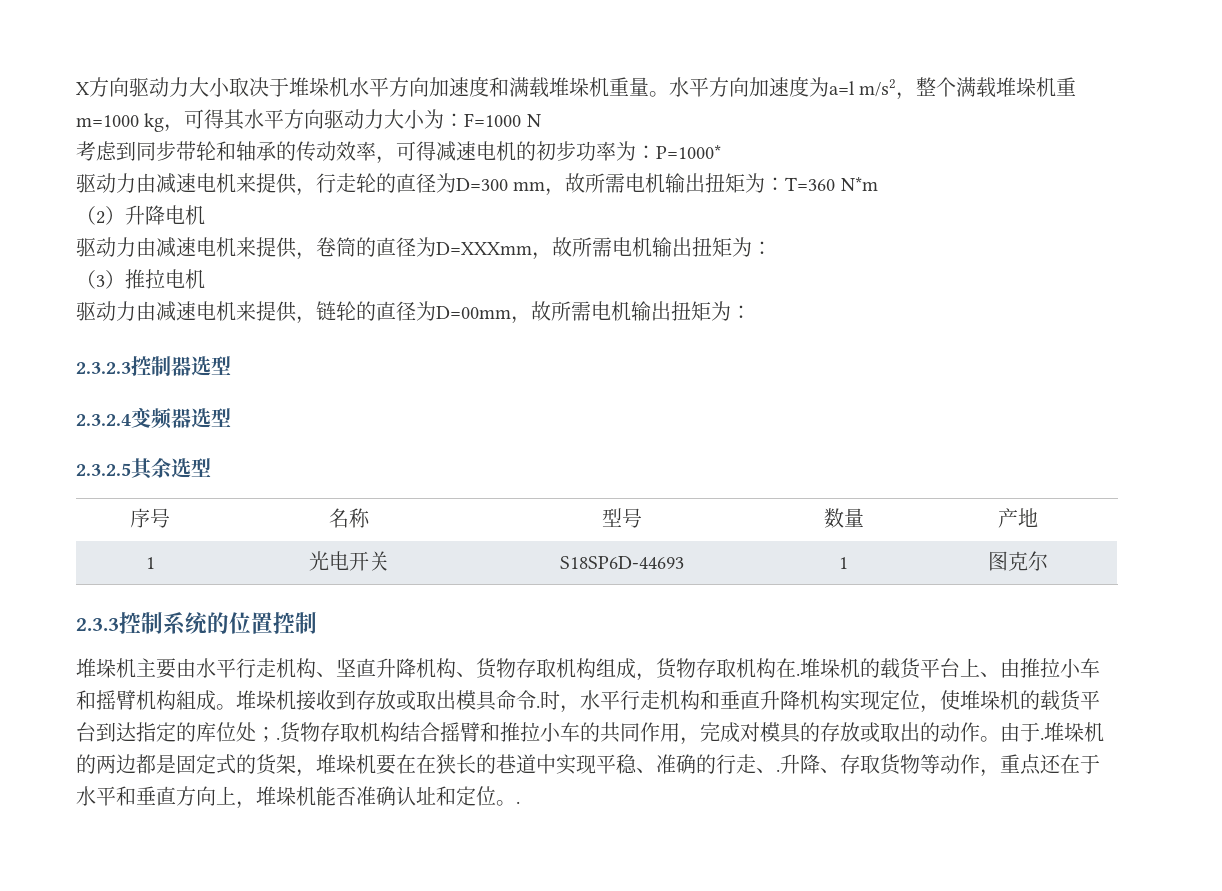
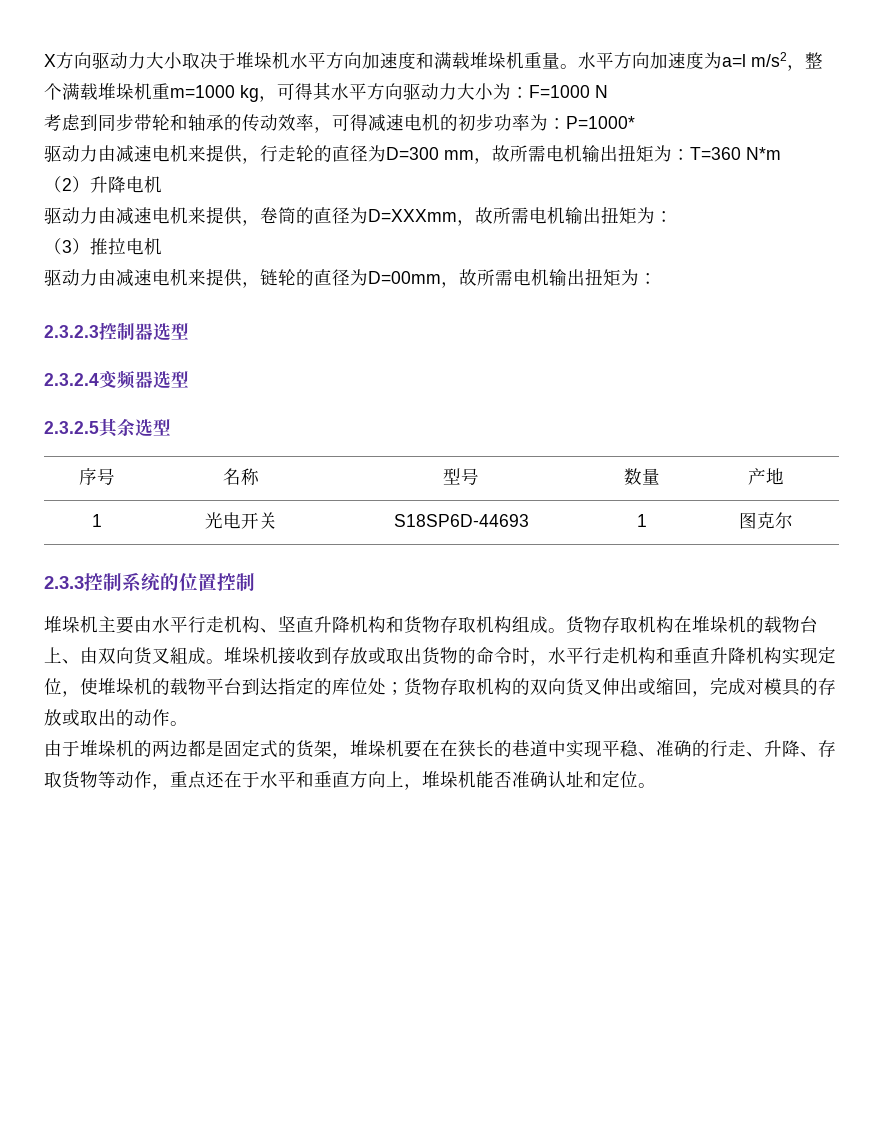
- 堆垛机主要由水平行走机构、坚直升降机构、货物存取机构组成，货物存取机构在.堆垛机的载货平台上、由推拉小车和摇臂机构組成。
+ 堆垛机主要由水平行走机构、坚直升降机构和货物存取机构组成。货物存取机构在堆垛机的载物台上、由双向货叉組成。
- 堆垛机接收到存放或取出模具命令.时，水平行走机构和垂直升降机构实现定位，使堆垛机的载货平台到达指定的库位处；
+ 堆垛机接收到存放或取出货物的命令时，水平行走机构和垂直升降机构实现定位，使堆垛机的载物平台到达指定的库位处；
- .货物存取机构结合摇臂和推拉小车的共同作用，完成对模具的存放或取出的动作。由于.堆垛机的两边都是固定式的货架，堆垛机要在在狭长的巷道中实现平稳、准确的行走、.升降、存取货物等动作，重点还在于水平和垂直方向上，堆垛机能否准确认址和定位。.
+ 货物存取机构的双向货叉伸出或缩回，完成对模具的存放或取出的动作。
+ 由于堆垛机的两边都是固定式的货架，堆垛机要在在狭长的巷道中实现平稳、准确的行走、升降、存取货物等动作，重点还在于水平和垂直方向上，堆垛机能否准确认址和定位。

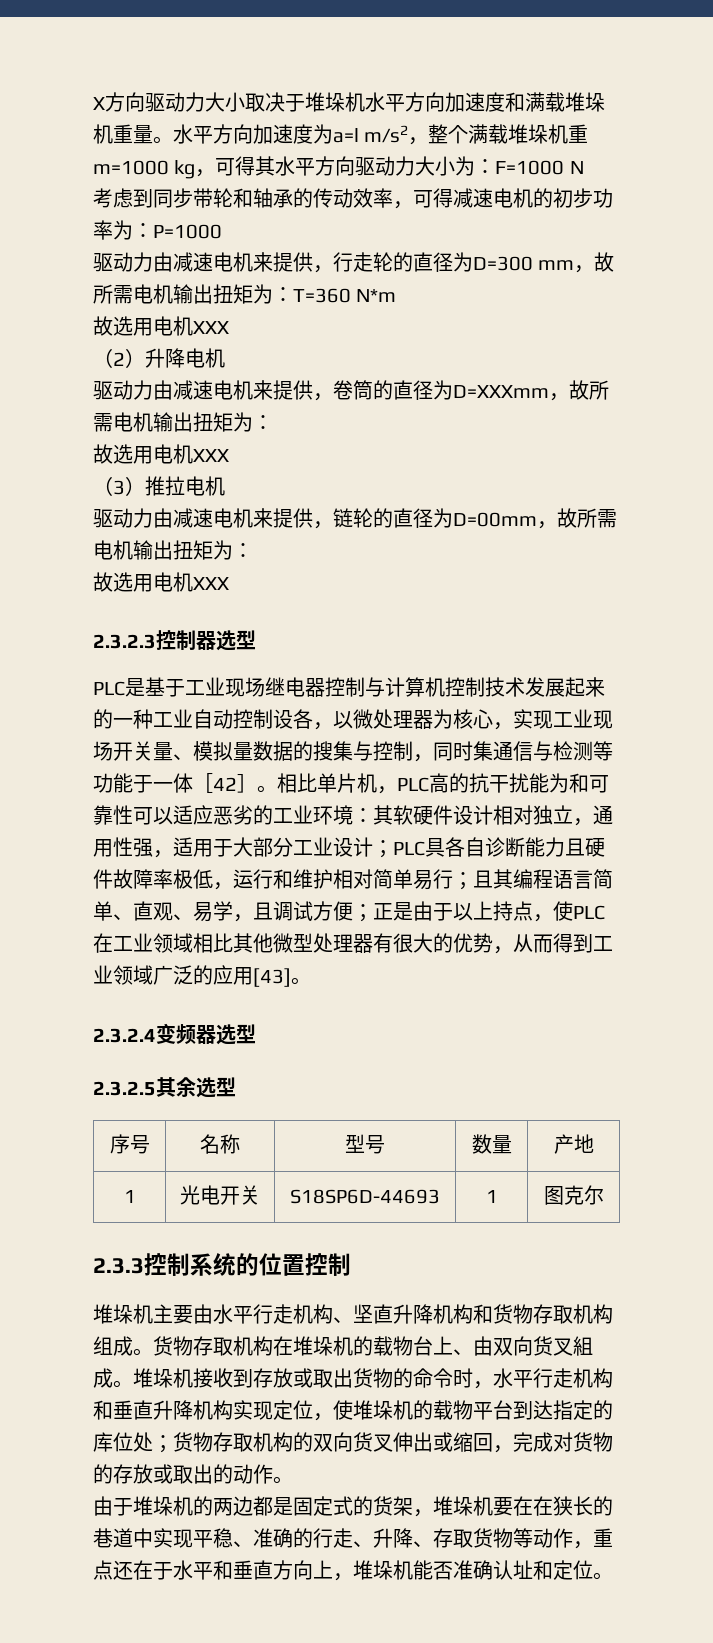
- 考虑到同步带轮和轴承的传动效率，可得减速电机的初步功率为：P=1000*
+ 考虑到同步带轮和轴承的传动效率，可得减速电机的初步功率为：P=1000
  驱动力由减速电机来提供，行走轮的直径为D=300 mm，故所需电机输出扭矩为：T=360 N*m
+ 故选用电机XXX
  驱动力由减速电机来提供，卷筒的直径为D=XXXmm，故所需电机输出扭矩为：
+ 故选用电机XXX
  驱动力由减速电机来提供，链轮的直径为D=00mm，故所需电机输出扭矩为：
+ 故选用电机XXX
+ PLC是基于工业现场继电器控制与计算机控制技术发展起来的一种工业自动控制设各，以微处理器为核心，实现工业现场开关量、模拟量数据的搜集与控制，同时集通信与检测等功能于一体［42］。相比单片机，PLC高的抗干扰能为和可靠性可以适应恶劣的工业环境：其软硬件设计相对独立，通用性强，适用于大部分工业设计；PLC具各自诊断能力且硬件故障率极低，运行和维护相对简单易行；且其编程语言简单、直观、易学，且调试方便；正是由于以上持点，使PLC在工业领域相比其他微型处理器有很大的优势，从而得到工业领域广泛的应用[43]。
- 堆垛机接收到存放或取出货物的命令时，水平行走机构和垂直升降机构实现定位，使堆垛机的载物平台到达指定的库位处；货物存取机构的双向货叉伸出或缩回，完成对模具的存放或取出的动作。
+ 堆垛机接收到存放或取出货物的命令时，水平行走机构和垂直升降机构实现定位，使堆垛机的载物平台到达指定的库位处；货物存取机构的双向货叉伸出或缩回，完成对货物的存放或取出的动作。

